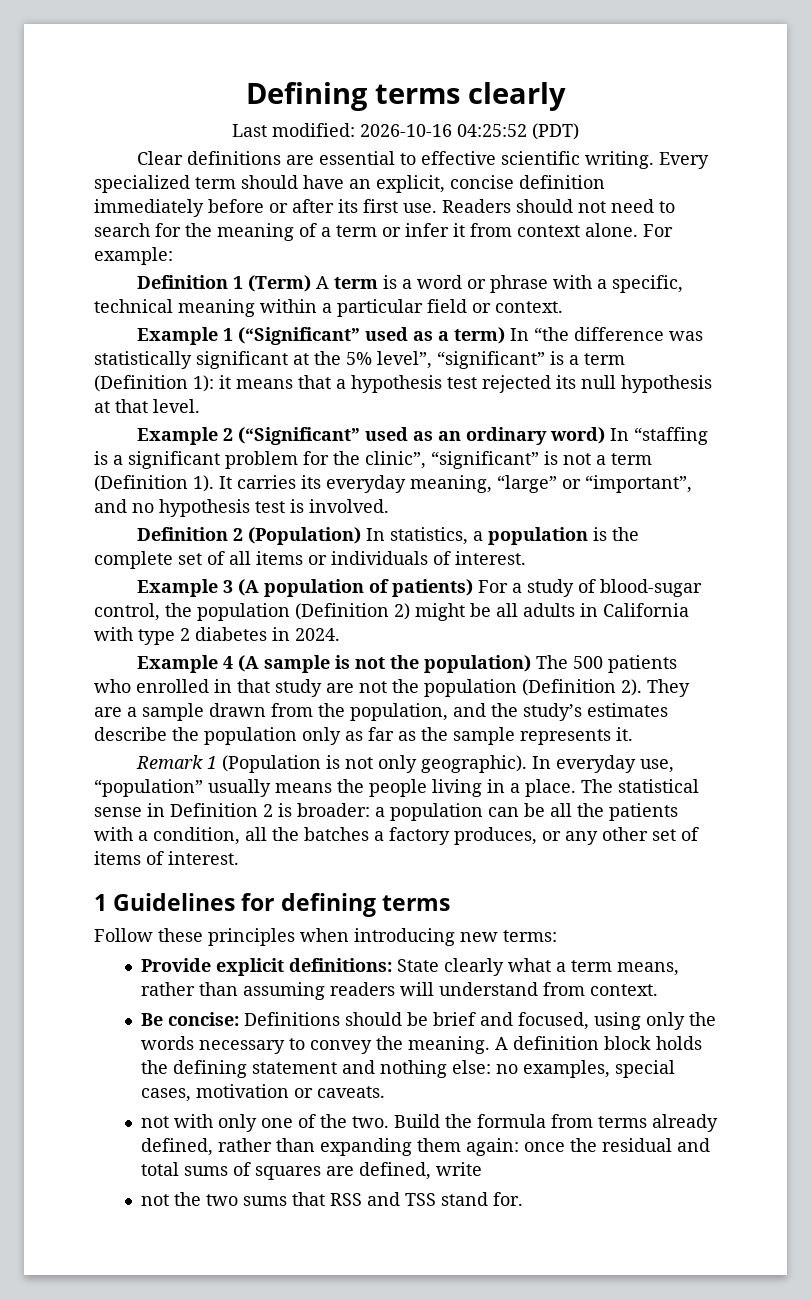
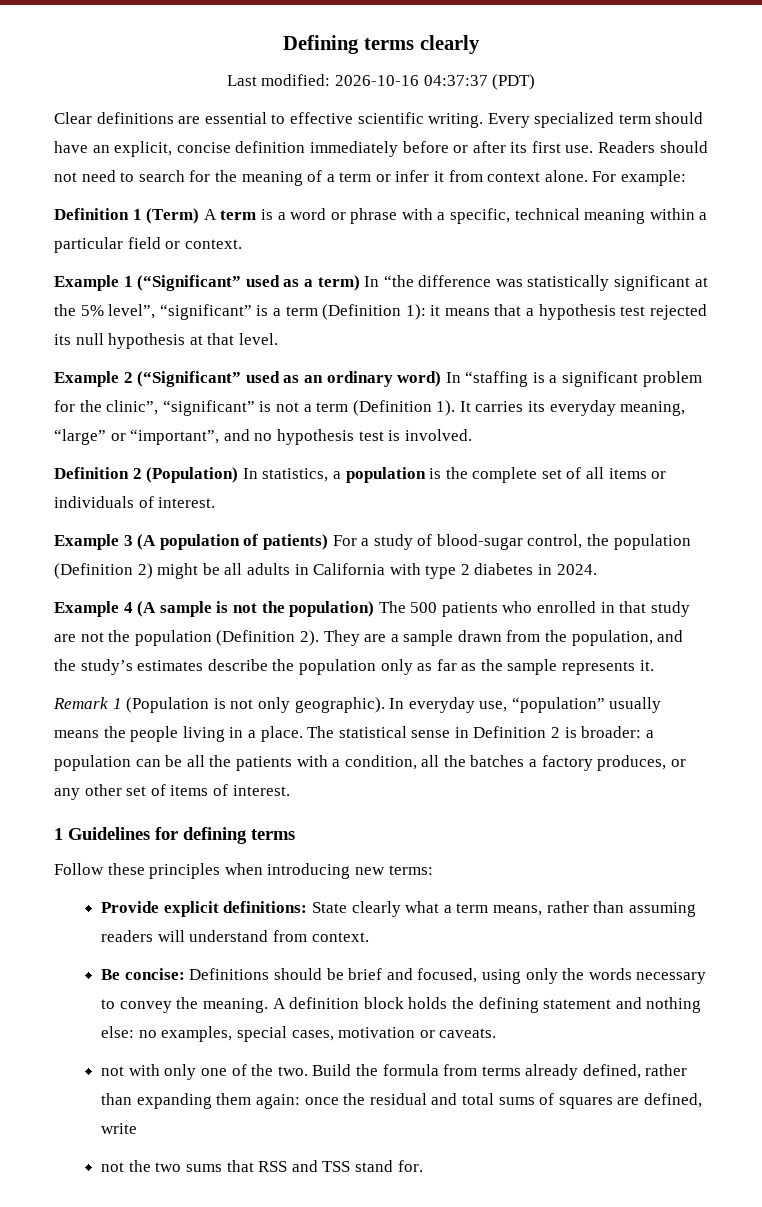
- Last modified: 2026-10-16 04:25:52 (PDT)
+ Last modified: 2026-10-16 04:37:37 (PDT)

